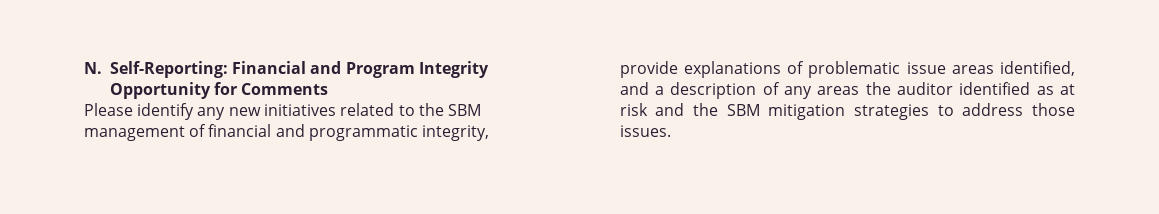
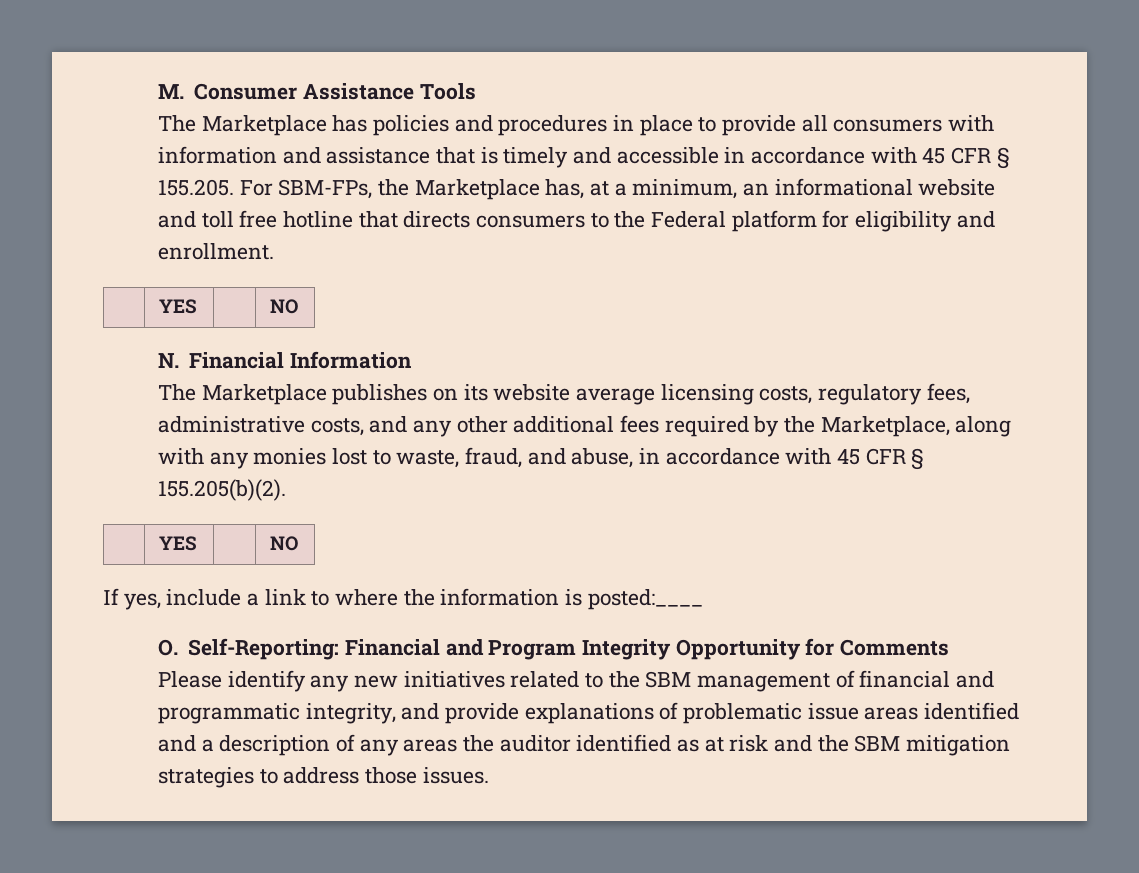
- N. Self-Reporting: Financial and Program Integrity Opportunity for Comments
+ M. Consumer Assistance Tools
+ The Marketplace has policies and procedures in place to provide all consumers with information and assistance that is timely and accessible in accordance with 45 CFR § 155.205. For SBM-FPs, the Marketplace has, at a minimum, an informational website and toll free hotline that directs consumers to the Federal platform for eligibility and enrollment.
+ | YES | | NO
+ N. Financial Information
+ The Marketplace publishes on its website average licensing costs, regulatory fees, administrative costs, and any other additional fees required by the Marketplace, along with any monies lost to waste, fraud, and abuse, in accordance with 45 CFR § 155.205(b)(2).
+ | YES | | NO
+ If yes, include a link to where the information is posted:____
+ O. Self-Reporting: Financial and Program Integrity Opportunity for Comments
- Please identify any new initiatives related to the SBM management of financial and programmatic integrity, provide explanations of problematic issue areas identified, and a description of any areas the auditor identified as at risk and the SBM mitigation strategies to address those issues.
+ Please identify any new initiatives related to the SBM management of financial and programmatic integrity, and provide explanations of problematic issue areas identified and a description of any areas the auditor identified as at risk and the SBM mitigation strategies to address those issues.

